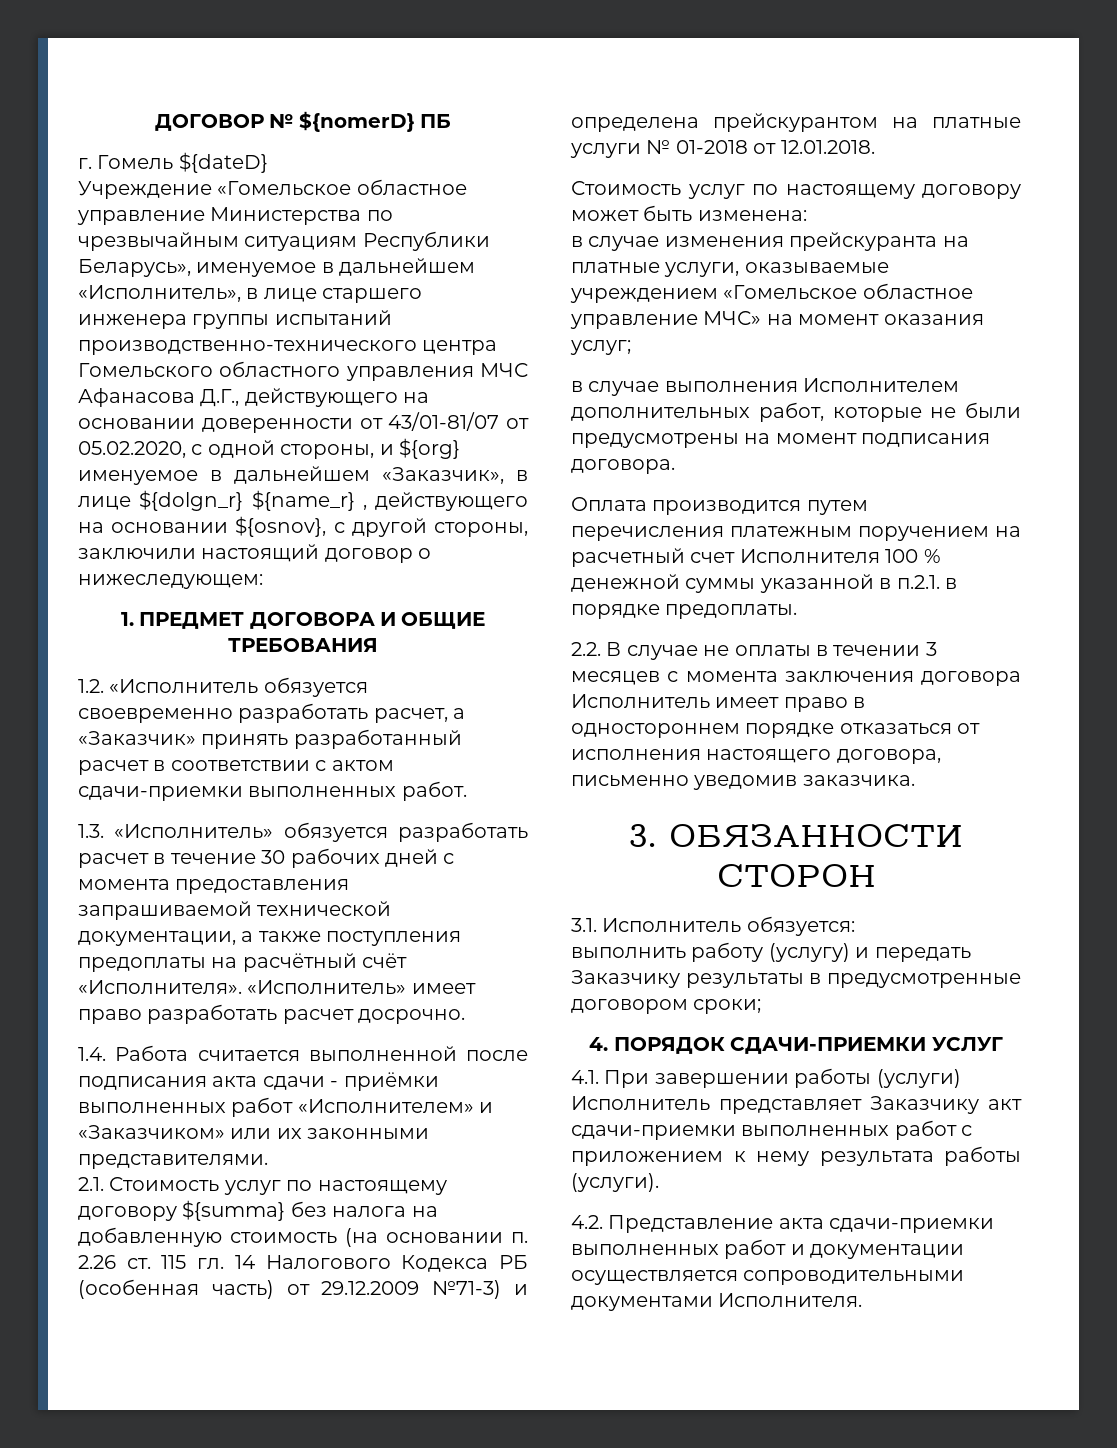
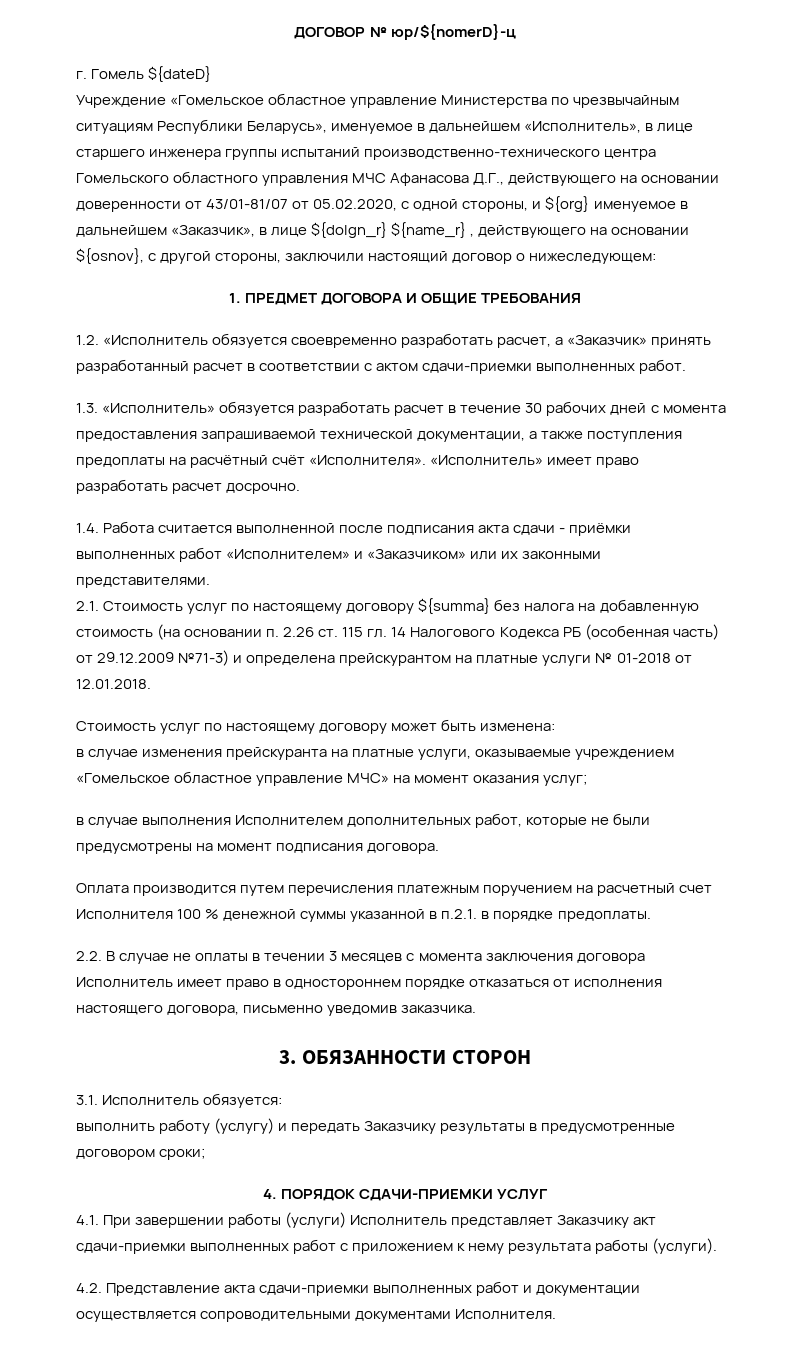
- ДОГОВОР № ${nomerD} ПБ
+ ДОГОВОР № юр/${nomerD}-ц

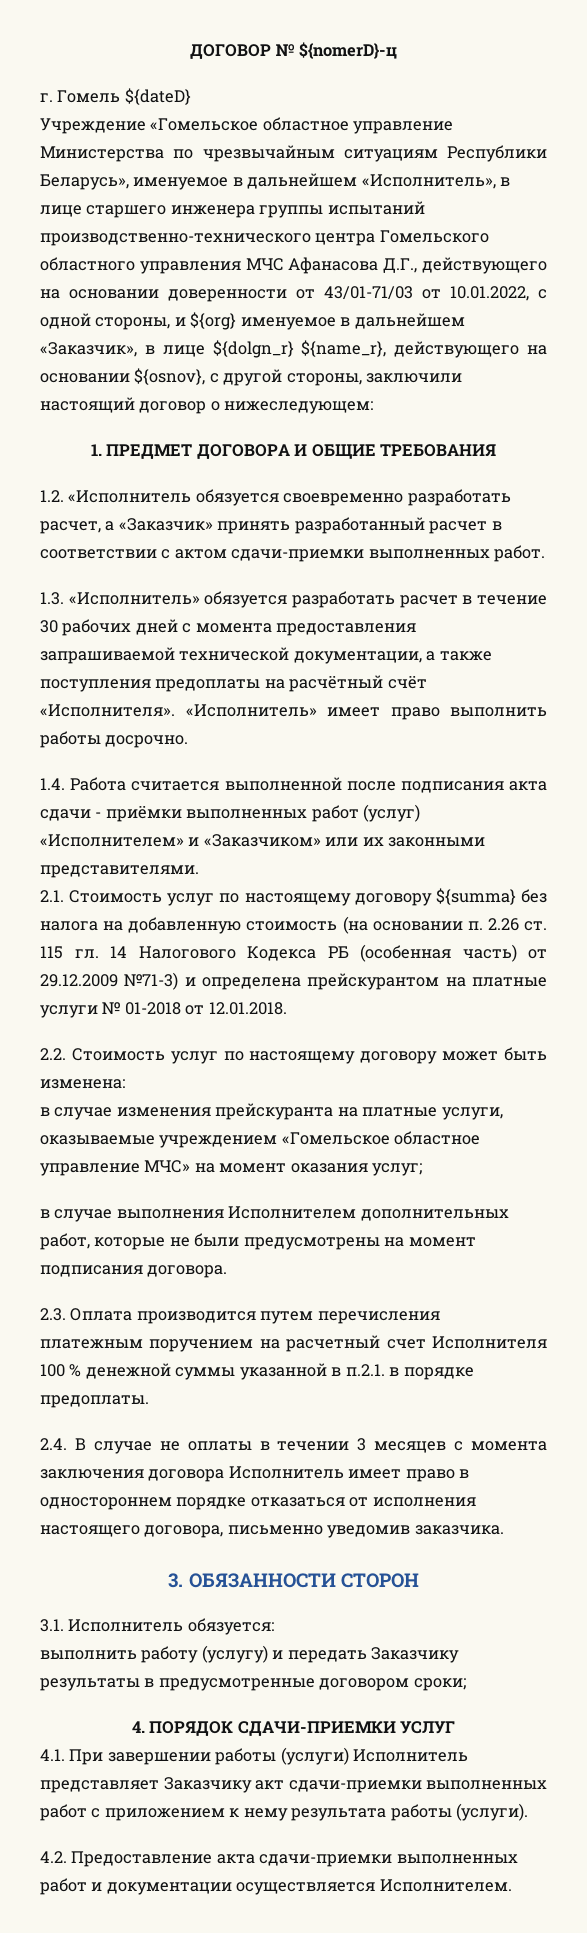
- ДОГОВОР № юр/${nomerD}-ц
+ ДОГОВОР № ${nomerD}-ц
- Учреждение «Гомельское областное управление Министерства по чрезвычайным ситуациям Республики Беларусь», именуемое в дальнейшем «Исполнитель», в лице старшего инженера группы испытаний производственно-технического центра Гомельского областного управления МЧС Афанасова Д.Г., действующего на основании доверенности от 43/01-81/07 от 05.02.2020, с одной стороны, и ${org} именуемое в дальнейшем «Заказчик», в лице ${dolgn_r} ${name_r} , действующего на основании ${osnov}, с другой стороны, заключили настоящий договор о нижеследующем:
+ Учреждение «Гомельское областное управление Министерства по чрезвычайным ситуациям Республики Беларусь», именуемое в дальнейшем «Исполнитель», в лице старшего инженера группы испытаний производственно-технического центра Гомельского областного управления МЧС Афанасова Д.Г., действующего на основании доверенности от 43/01-71/03 от 10.01.2022, с одной стороны, и ${org} именуемое в дальнейшем «Заказчик», в лице ${dolgn_r} ${name_r}, действующего на основании ${osnov}, с другой стороны, заключили настоящий договор о нижеследующем:
- «Исполнитель» имеет право разработать расчет досрочно.
+ «Исполнитель» имеет право выполнить работы досрочно.
- 1.4. Работа считается выполненной после подписания акта сдачи - приёмки выполненных работ «Исполнителем» и «Заказчиком» или их законными представителями.
+ 1.4. Работа считается выполненной после подписания акта сдачи - приёмки выполненных работ (услуг) «Исполнителем» и «Заказчиком» или их законными представителями.
- Стоимость услуг по настоящему договору может быть изменена:
+ 2.2. Стоимость услуг по настоящему договору может быть изменена:
- Оплата производится путем перечисления платежным поручением на расчетный счет Исполнителя 100 % денежной суммы указанной в п.2.1. в порядке предоплаты.
+ 2.3. Оплата производится путем перечисления платежным поручением на расчетный счет Исполнителя 100 % денежной суммы указанной в п.2.1. в порядке предоплаты.
- 2.2. В случае не оплаты в течении 3 месяцев с момента заключения договора Исполнитель имеет право в одностороннем порядке отказаться от исполнения настоящего договора, письменно уведомив заказчика.
+ 2.4. В случае не оплаты в течении 3 месяцев с момента заключения договора Исполнитель имеет право в одностороннем порядке отказаться от исполнения настоящего договора, письменно уведомив заказчика.
- 4.2. Представление акта сдачи-приемки выполненных работ и документации осуществляется сопроводительными документами Исполнителя.
+ 4.2. Предоставление акта сдачи-приемки выполненных работ и документации осуществляется Исполнителем.

